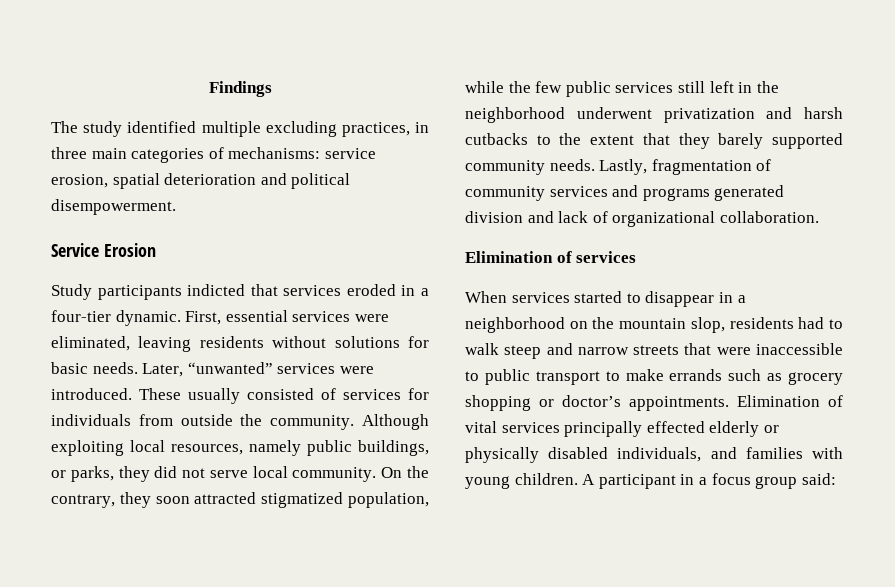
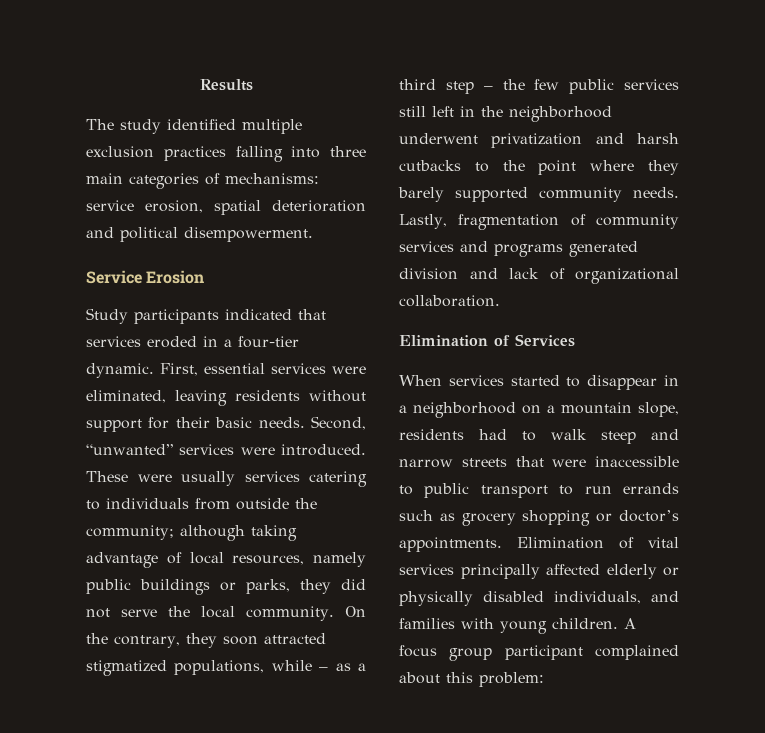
- Findings
+ Results
- The study identified multiple excluding practices, in three main categories of mechanisms: service erosion, spatial deterioration and political disempowerment.
+ The study identified multiple exclusion practices falling into three main categories of mechanisms: service erosion, spatial deterioration and political disempowerment.
- Study participants indicted that services eroded in a four-tier dynamic.
+ Study participants indicated that services eroded in a four-tier dynamic.
- First, essential services were eliminated, leaving residents without solutions for basic needs.
+ First, essential services were eliminated, leaving residents without support for their basic needs.
- Later, “unwanted” services were introduced.
+ Second, “unwanted” services were introduced.
- These usually consisted of services for individuals from outside the community. Although exploiting local resources, namely public buildings, or parks, they did not serve local community.
+ These were usually services catering to individuals from outside the community; although taking advantage of local resources, namely public buildings or parks, they did not serve the local community.
- On the contrary, they soon attracted stigmatized population, while the few public services still left in the neighborhood underwent privatization and harsh cutbacks to the extent that they barely supported community needs.
+ On the contrary, they soon attracted stigmatized populations, while – as a third step – the few public services still left in the neighborhood underwent privatization and harsh cutbacks to the point where they barely supported community needs.
- Elimination of services
+ Elimination of Services
- When services started to disappear in a neighborhood on the mountain slop, residents had to walk steep and narrow streets that were inaccessible to public transport to make errands such as grocery shopping or doctor’s appointments.
+ When services started to disappear in a neighborhood on a mountain slope, residents had to walk steep and narrow streets that were inaccessible to public transport to run errands such as grocery shopping or doctor’s appointments.
- Elimination of vital services principally effected elderly or physically disabled individuals, and families with young children.
+ Elimination of vital services principally affected elderly or physically disabled individuals, and families with young children.
- A participant in a focus group said:
+ A focus group participant complained about this problem:

